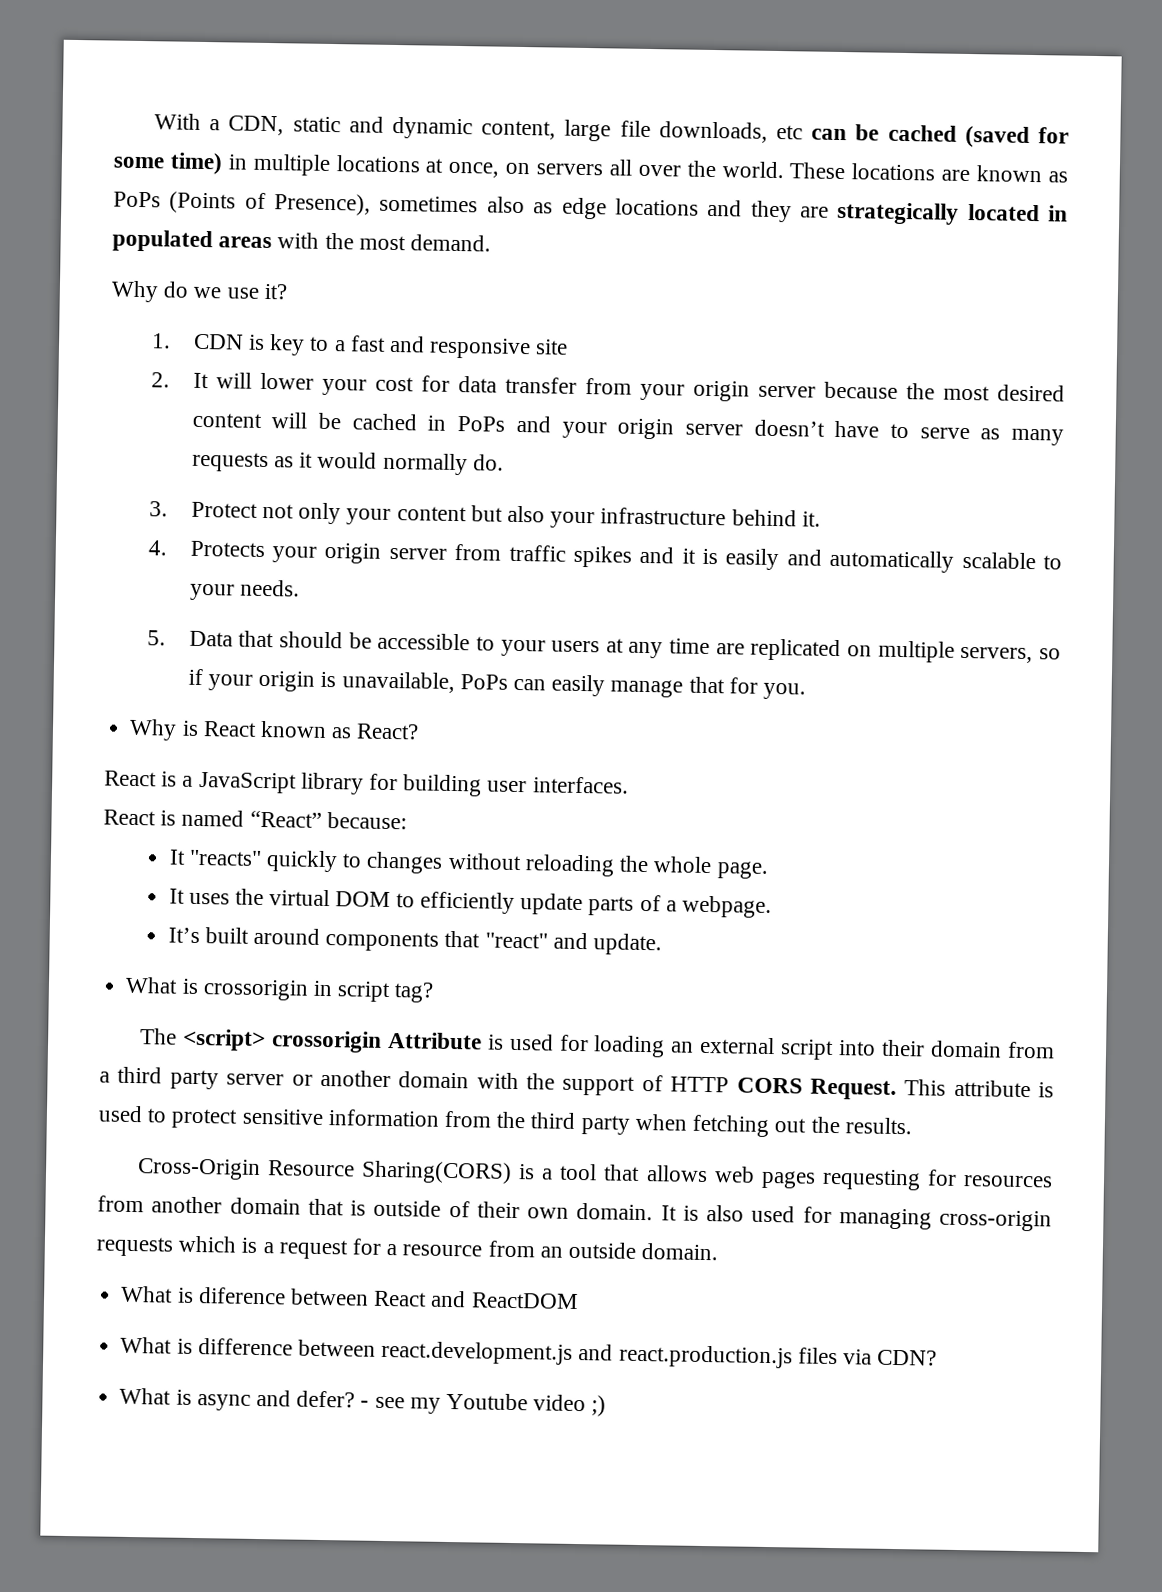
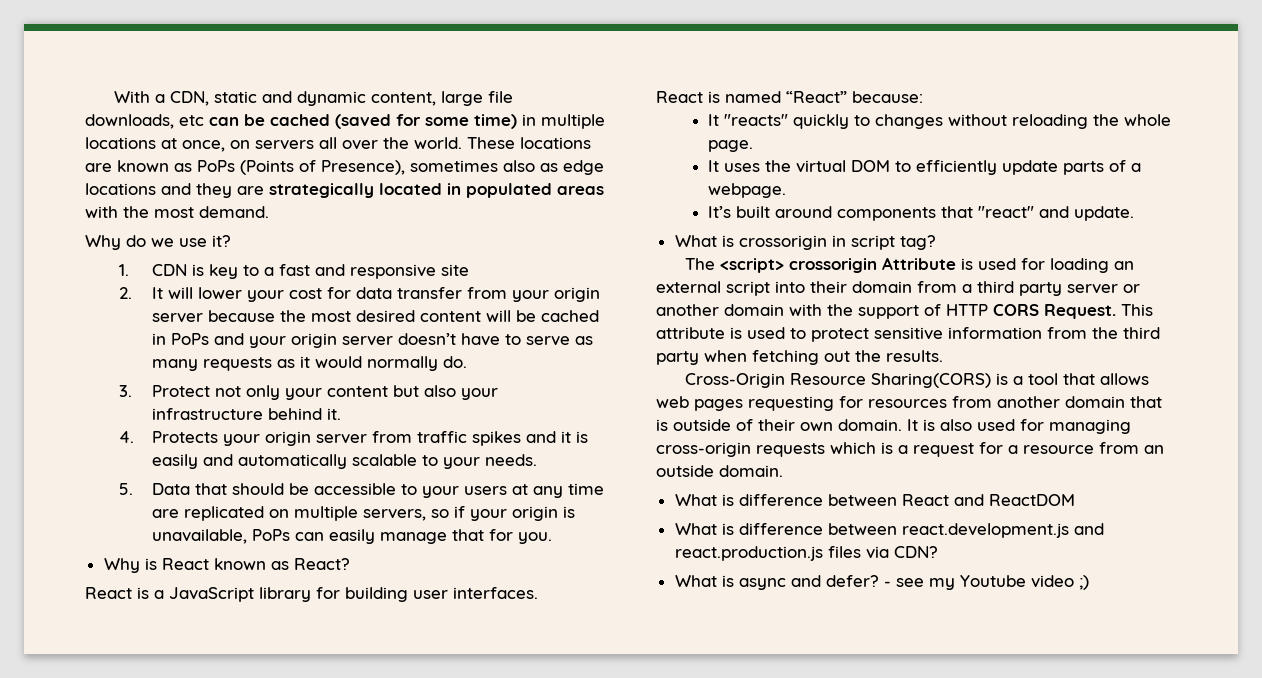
- What is diference between React and ReactDOM
+ What is difference between React and ReactDOM

